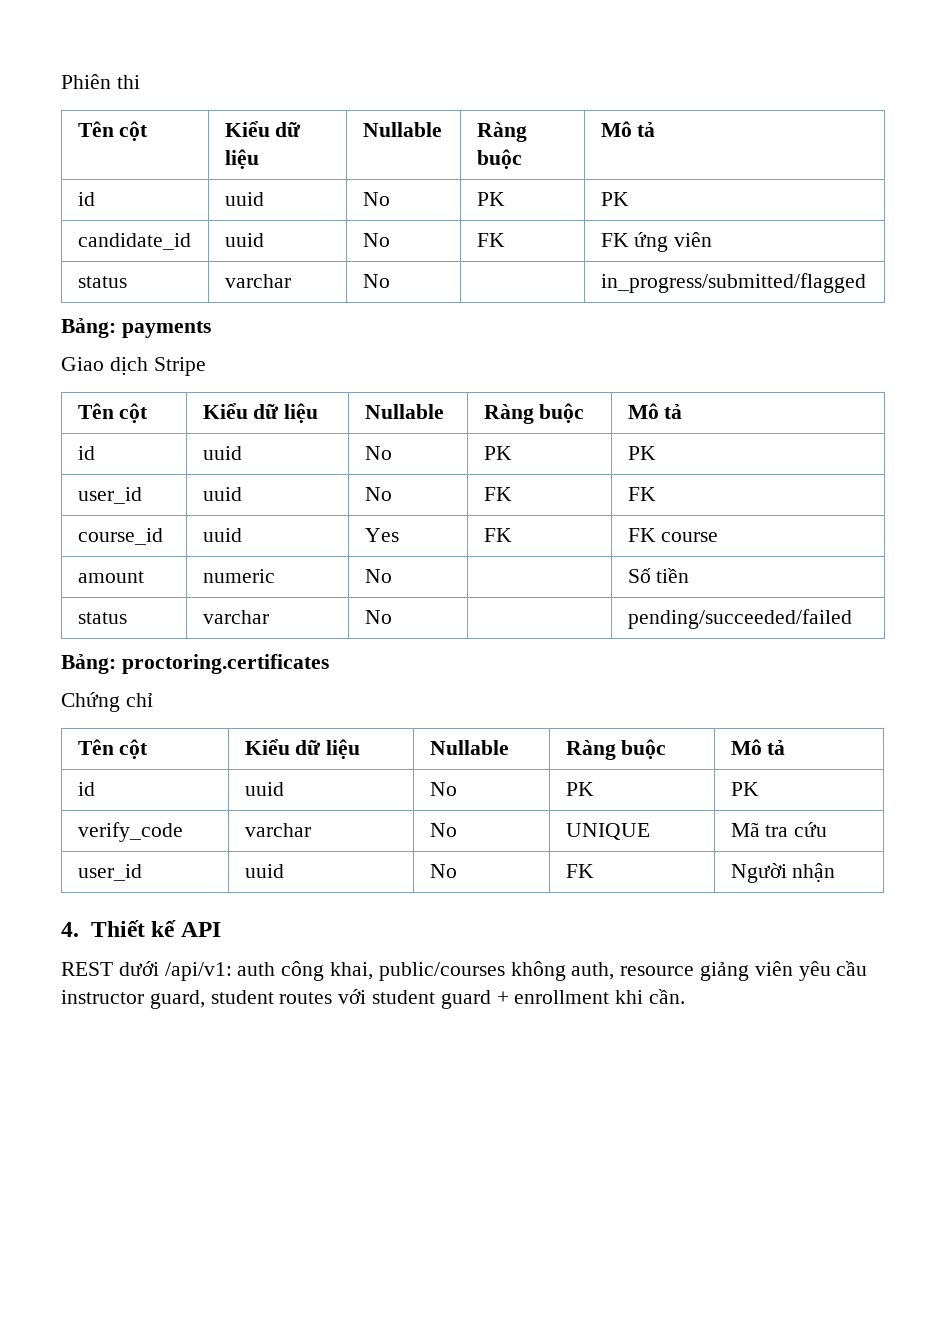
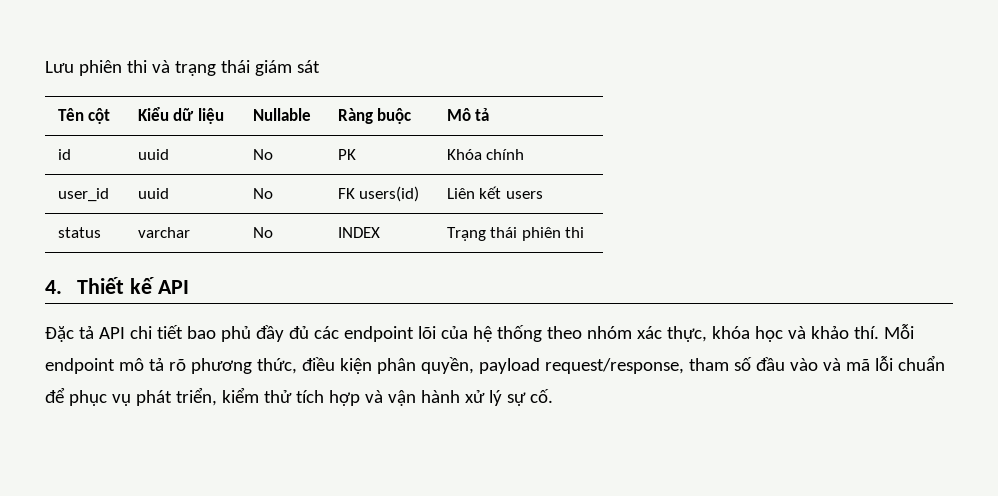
- Phiên thi
+ Lưu phiên thi và trạng thái giám sát
  Tên cột | Kiểu dữ liệu | Nullable | Ràng buộc | Mô tả
- id | uuid | No | PK | PK
- candidate_id | uuid | No | FK | FK ứng viên
- status | varchar | No | | in_progress/submitted/flagged
- Bảng: payments
- Giao dịch Stripe
- Tên cột | Kiểu dữ liệu | Nullable | Ràng buộc | Mô tả
- id | uuid | No | PK | PK
- user_id | uuid | No | FK | FK
- course_id | uuid | Yes | FK | FK course
- amount | numeric | No | | Số tiền
- status | varchar | No | | pending/succeeded/failed
- Bảng: proctoring.certificates
- Chứng chỉ
- Tên cột | Kiểu dữ liệu | Nullable | Ràng buộc | Mô tả
- id | uuid | No | PK | PK
- verify_code | varchar | No | UNIQUE | Mã tra cứu
- user_id | uuid | No | FK | Người nhận
+ id | uuid | No | PK | Khóa chính
+ user_id | uuid | No | FK users(id) | Liên kết users
+ status | varchar | No | INDEX | Trạng thái phiên thi
  4. Thiết kế API
- REST dưới /api/v1: auth công khai, public/courses không auth, resource giảng viên yêu cầu instructor guard, student routes với student guard + enrollment khi cần.
+ Đặc tả API chi tiết bao phủ đầy đủ các endpoint lõi của hệ thống theo nhóm xác thực, khóa học và khảo thí. Mỗi endpoint mô tả rõ phương thức, điều kiện phân quyền, payload request/response, tham số đầu vào và mã lỗi chuẩn để phục vụ phát triển, kiểm thử tích hợp và vận hành xử lý sự cố.

